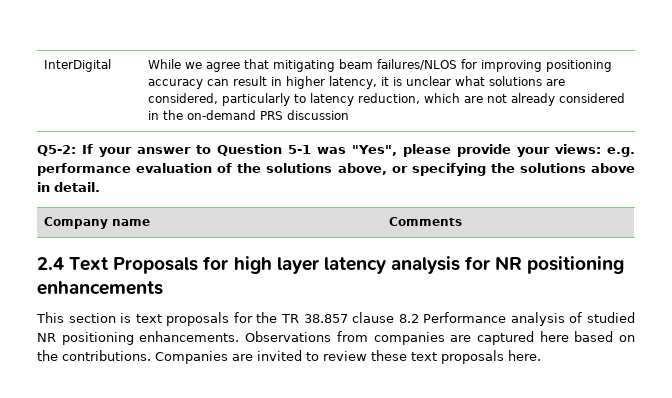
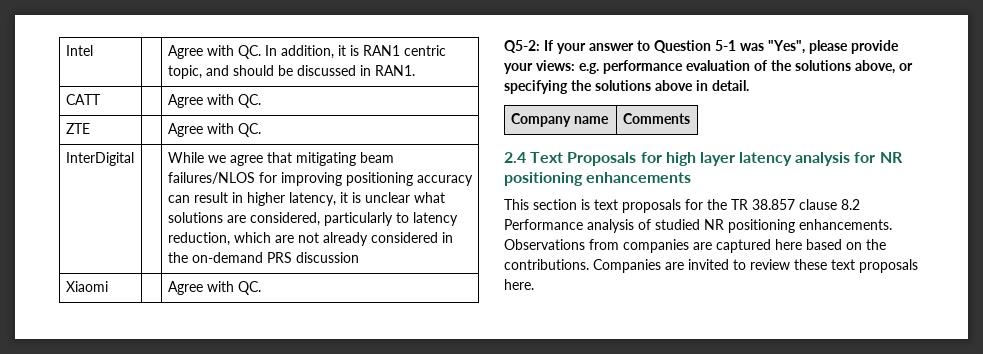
+ Intel | | Agree with QC. In addition, it is RAN1 centric topic, and should be discussed in RAN1.
+ CATT | | Agree with QC.
+ ZTE | | Agree with QC.
+ Xiaomi | | Agree with QC.

